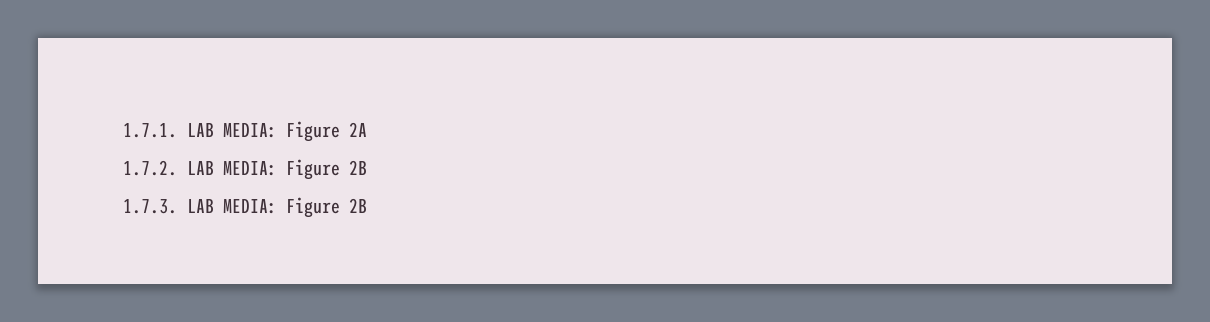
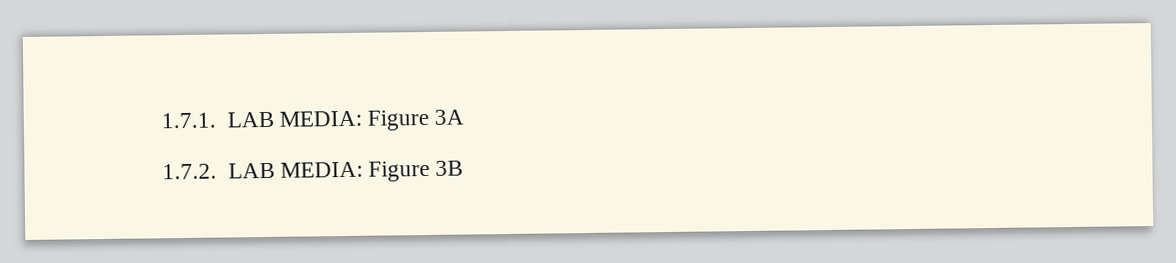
- 1.7.1. LAB MEDIA: Figure 2A
+ 1.7.1. LAB MEDIA: Figure 3A
- 1.7.2. LAB MEDIA: Figure 2B
- 1.7.3. LAB MEDIA: Figure 2B
+ 1.7.2. LAB MEDIA: Figure 3B

